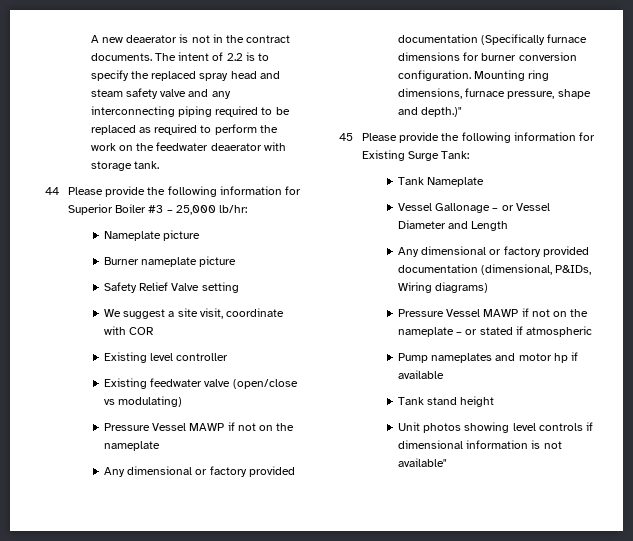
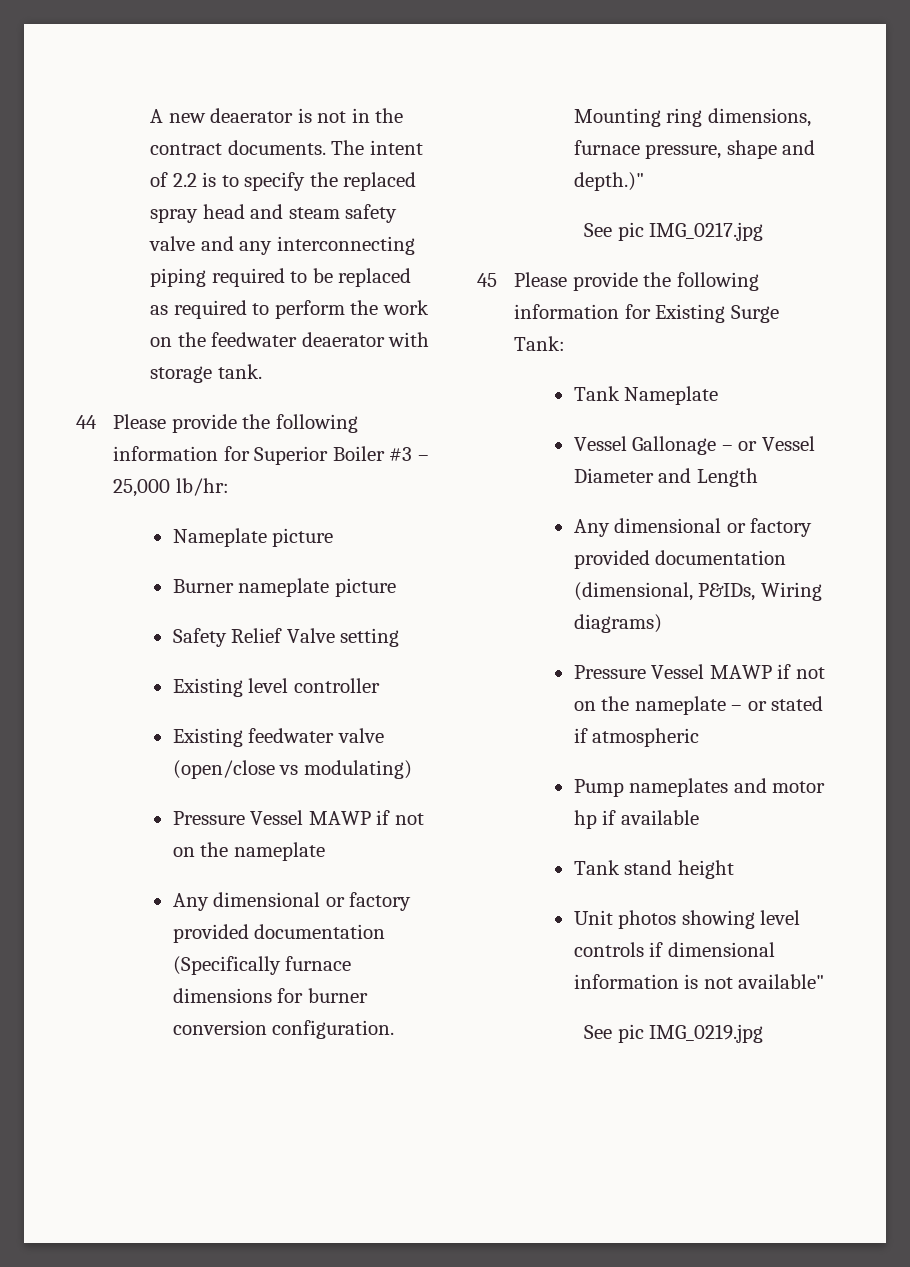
- We suggest a site visit, coordinate with COR
+ See pic IMG_0217.jpg
+ See pic IMG_0219.jpg

